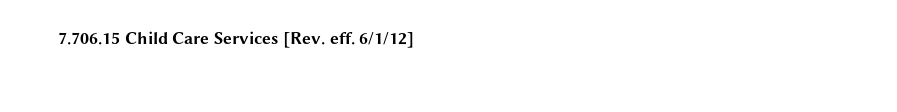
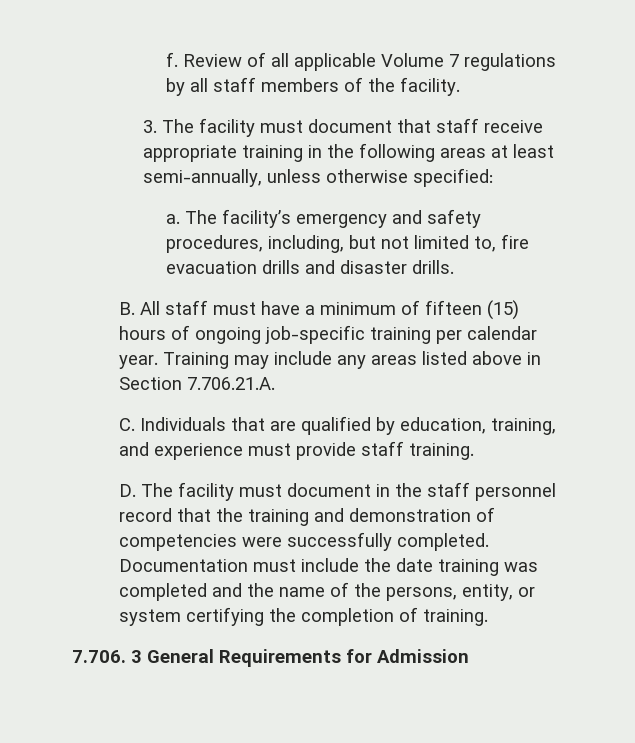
- 7.706.15 Child Care Services [Rev. eff. 6/1/12]
+ f. Review of all applicable Volume 7 regulations by all staff members of the facility.
+ 3. The facility must document that staff receive appropriate training in the following areas at least semi-annually, unless otherwise specified:
+ a. The facility’s emergency and safety procedures, including, but not limited to, fire evacuation drills and disaster drills.
+ B. All staff must have a minimum of fifteen (15) hours of ongoing job-specific training per calendar year. Training may include any areas listed above in Section 7.706.21.A.
+ C. Individuals that are qualified by education, training, and experience must provide staff training.
+ D. The facility must document in the staff personnel record that the training and demonstration of competencies were successfully completed. Documentation must include the date training was completed and the name of the persons, entity, or system certifying the completion of training.
+ 7.706. 3 General Requirements for Admission

